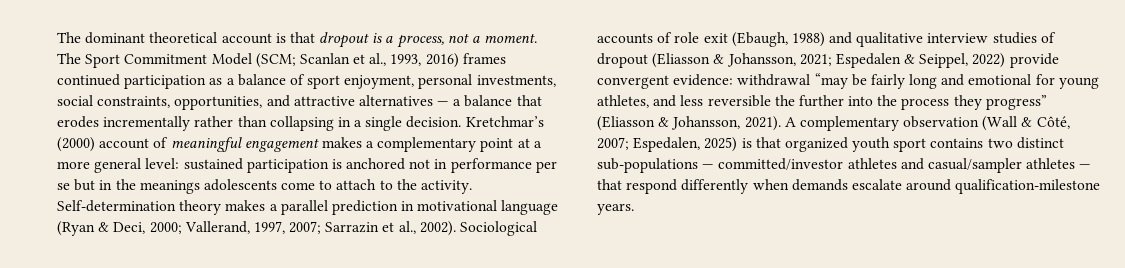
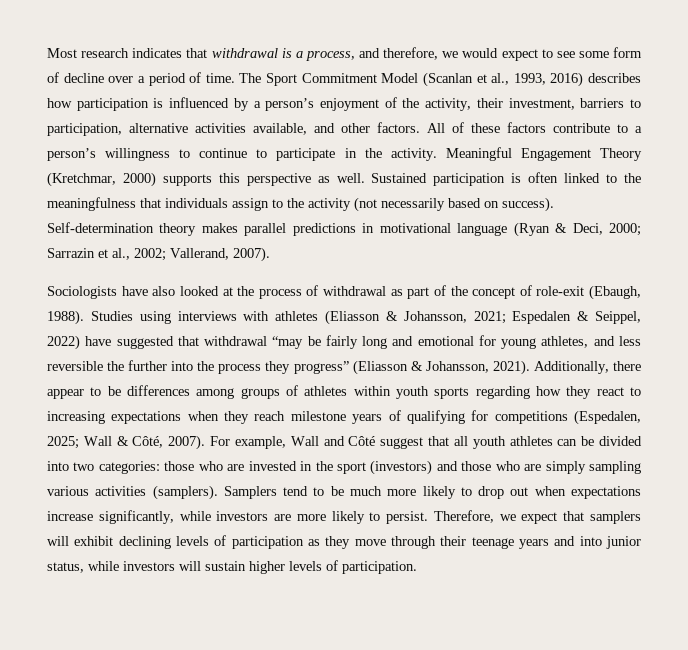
- The dominant theoretical account is that dropout is a process, not a moment.
+ Most research indicates that withdrawal is a process, and therefore, we would expect to see some form of decline over a period of time.
- The Sport Commitment Model (SCM; Scanlan et al., 1993, 2016) frames continued participation as a balance of sport enjoyment, personal investments, social constraints, opportunities, and attractive alternatives — a balance that erodes incrementally rather than collapsing in a single decision. Kretchmar’s (2000) account of meaningful engagement makes a complementary point at a more general level: sustained participation is anchored not in performance per se but in the meanings adolescents come to attach to the activity. Self-determination theory makes a parallel prediction in motivational language (Ryan & Deci, 2000; Vallerand, 1997, 2007; Sarrazin et al., 2002). Sociological accounts of role exit (Ebaugh, 1988) and qualitative interview studies of dropout (Eliasson & Johansson, 2021; Espedalen & Seippel, 2022) provide convergent evidence: withdrawal “may be fairly long and emotional for young athletes, and less reversible the further into the process they progress” (Eliasson & Johansson, 2021).
+ The Sport Commitment Model (Scanlan et al., 1993, 2016) describes how participation is influenced by a person’s enjoyment of the activity, their investment, barriers to participation, alternative activities available, and other factors. All of these factors contribute to a person’s willingness to continue to participate in the activity. Meaningful Engagement Theory (Kretchmar, 2000) supports this perspective as well. Sustained participation is often linked to the meaningfulness that individuals assign to the activity (not necessarily based on success). Self-determination theory makes parallel predictions in motivational language (Ryan & Deci, 2000; Sarrazin et al., 2002; Vallerand, 2007).
+ Sociologists have also looked at the process of withdrawal as part of the concept of role-exit (Ebaugh, 1988). Studies using interviews with athletes (Eliasson & Johansson, 2021; Espedalen & Seippel, 2022) have suggested that withdrawal “may be fairly long and emotional for young athletes, and less reversible the further into the process they progress” (Eliasson & Johansson, 2021).
- A complementary observation (Wall & Côté, 2007; Espedalen, 2025) is that organized youth sport contains two distinct sub-populations — committed/investor athletes and casual/sampler athletes — that respond differently when demands escalate around qualification-milestone years.
+ Additionally, there appear to be differences among groups of athletes within youth sports regarding how they react to increasing expectations when they reach milestone years of qualifying for competitions (Espedalen, 2025; Wall & Côté, 2007). For example, Wall and Côté suggest that all youth athletes can be divided into two categories: those who are invested in the sport (investors) and those who are simply sampling various activities (samplers). Samplers tend to be much more likely to drop out when expectations increase significantly, while investors are more likely to persist. Therefore, we expect that samplers will exhibit declining levels of participation as they move through their teenage years and into junior status, while investors will sustain higher levels of participation.

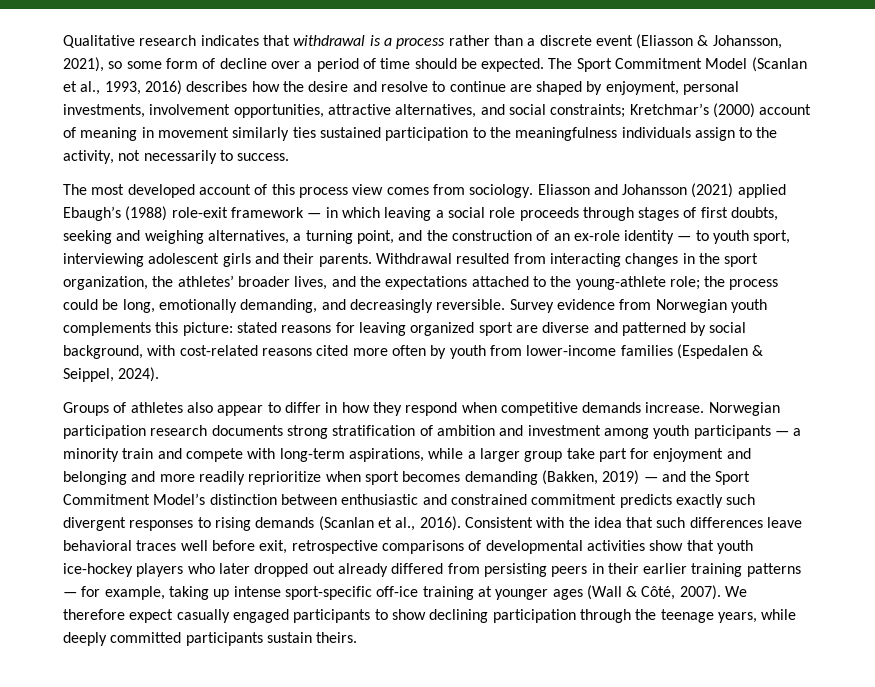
- Most research indicates that withdrawal is a process, and therefore, we would expect to see some form of decline over a period of time.
+ Qualitative research indicates that withdrawal is a process rather than a discrete event (Eliasson & Johansson, 2021), so some form of decline over a period of time should be expected.
- The Sport Commitment Model (Scanlan et al., 1993, 2016) describes how participation is influenced by a person’s enjoyment of the activity, their investment, barriers to participation, alternative activities available, and other factors. All of these factors contribute to a person’s willingness to continue to participate in the activity. Meaningful Engagement Theory (Kretchmar, 2000) supports this perspective as well. Sustained participation is often linked to the meaningfulness that individuals assign to the activity (not necessarily based on success). Self-determination theory makes parallel predictions in motivational language (Ryan & Deci, 2000; Sarrazin et al., 2002; Vallerand, 2007).
- Sociologists have also looked at the process of withdrawal as part of the concept of role-exit (Ebaugh, 1988). Studies using interviews with athletes (Eliasson & Johansson, 2021; Espedalen & Seippel, 2022) have suggested that withdrawal “may be fairly long and emotional for young athletes, and less reversible the further into the process they progress” (Eliasson & Johansson, 2021). Additionally, there appear to be differences among groups of athletes within youth sports regarding how they react to increasing expectations when they reach milestone years of qualifying for competitions (Espedalen, 2025; Wall & Côté, 2007). For example, Wall and Côté suggest that all youth athletes can be divided into two categories: those who are invested in the sport (investors) and those who are simply sampling various activities (samplers). Samplers tend to be much more likely to drop out when expectations increase significantly, while investors are more likely to persist. Therefore, we expect that samplers will exhibit declining levels of participation as they move through their teenage years and into junior status, while investors will sustain higher levels of participation.
+ The Sport Commitment Model (Scanlan et al., 1993, 2016) describes how the desire and resolve to continue are shaped by enjoyment, personal investments, involvement opportunities, attractive alternatives, and social constraints; Kretchmar’s (2000) account of meaning in movement similarly ties sustained participation to the meaningfulness individuals assign to the activity, not necessarily to success.
+ The most developed account of this process view comes from sociology. Eliasson and Johansson (2021) applied Ebaugh’s (1988) role-exit framework — in which leaving a social role proceeds through stages of first doubts, seeking and weighing alternatives, a turning point, and the construction of an ex-role identity — to youth sport, interviewing adolescent girls and their parents. Withdrawal resulted from interacting changes in the sport organization, the athletes’ broader lives, and the expectations attached to the young-athlete role; the process could be long, emotionally demanding, and decreasingly reversible. Survey evidence from Norwegian youth complements this picture: stated reasons for leaving organized sport are diverse and patterned by social background, with cost-related reasons cited more often by youth from lower-income families (Espedalen & Seippel, 2024).
+ Groups of athletes also appear to differ in how they respond when competitive demands increase. Norwegian participation research documents strong stratification of ambition and investment among youth participants — a minority train and compete with long-term aspirations, while a larger group take part for enjoyment and belonging and more readily reprioritize when sport becomes demanding (Bakken, 2019) — and the Sport Commitment Model’s distinction between enthusiastic and constrained commitment predicts exactly such divergent responses to rising demands (Scanlan et al., 2016). Consistent with the idea that such differences leave behavioral traces well before exit, retrospective comparisons of developmental activities show that youth ice-hockey players who later dropped out already differed from persisting peers in their earlier training patterns — for example, taking up intense sport-specific off-ice training at younger ages (Wall & Côté, 2007). We therefore expect casually engaged participants to show declining participation through the teenage years, while deeply committed participants sustain theirs.

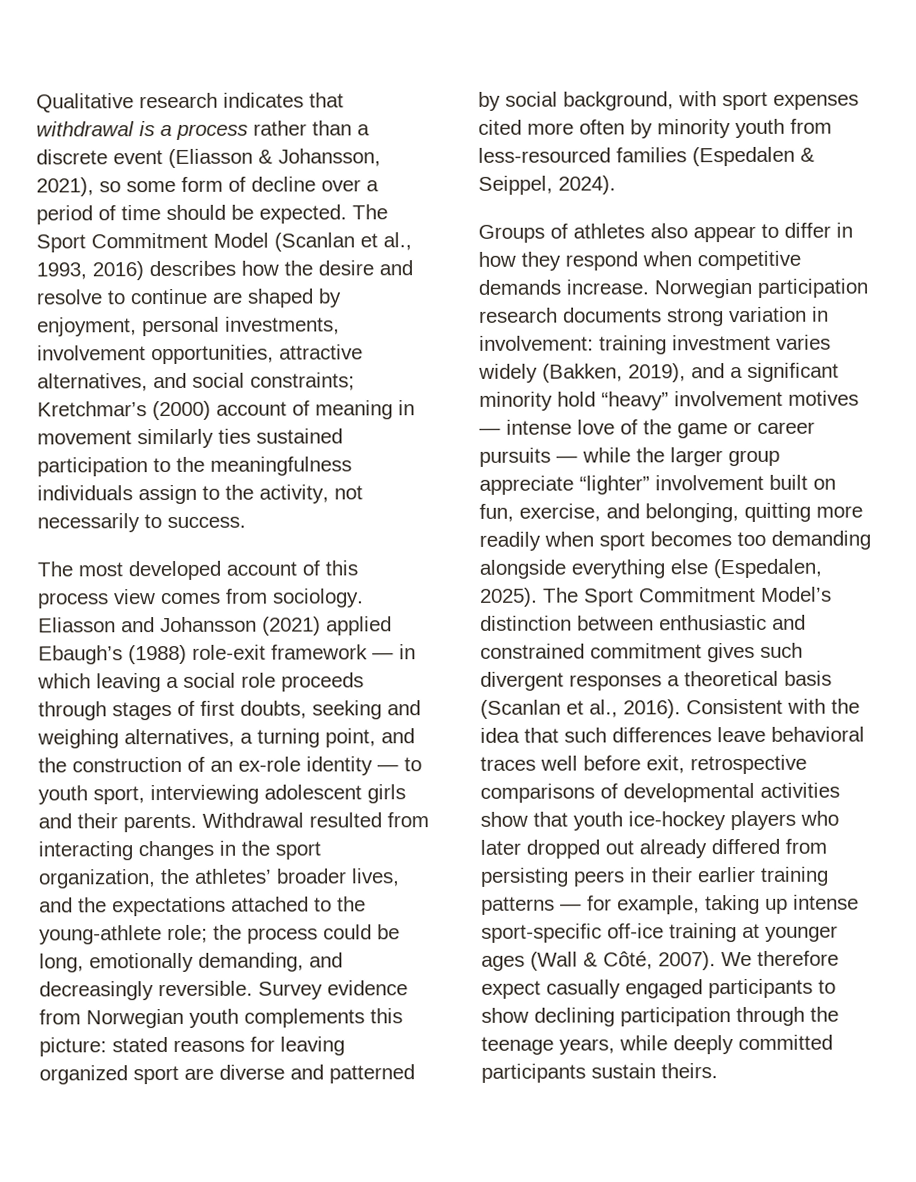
- Survey evidence from Norwegian youth complements this picture: stated reasons for leaving organized sport are diverse and patterned by social background, with cost-related reasons cited more often by youth from lower-income families (Espedalen & Seippel, 2024).
+ Survey evidence from Norwegian youth complements this picture: stated reasons for leaving organized sport are diverse and patterned by social background, with sport expenses cited more often by minority youth from less-resourced families (Espedalen & Seippel, 2024).
- Norwegian participation research documents strong stratification of ambition and investment among youth participants — a minority train and compete with long-term aspirations, while a larger group take part for enjoyment and belonging and more readily reprioritize when sport becomes demanding (Bakken, 2019) — and the Sport Commitment Model’s distinction between enthusiastic and constrained commitment predicts exactly such divergent responses to rising demands (Scanlan et al., 2016).
+ Norwegian participation research documents strong variation in involvement: training investment varies widely (Bakken, 2019), and a significant minority hold “heavy” involvement motives — intense love of the game or career pursuits — while the larger group appreciate “lighter” involvement built on fun, exercise, and belonging, quitting more readily when sport becomes too demanding alongside everything else (Espedalen, 2025). The Sport Commitment Model’s distinction between enthusiastic and constrained commitment gives such divergent responses a theoretical basis (Scanlan et al., 2016).

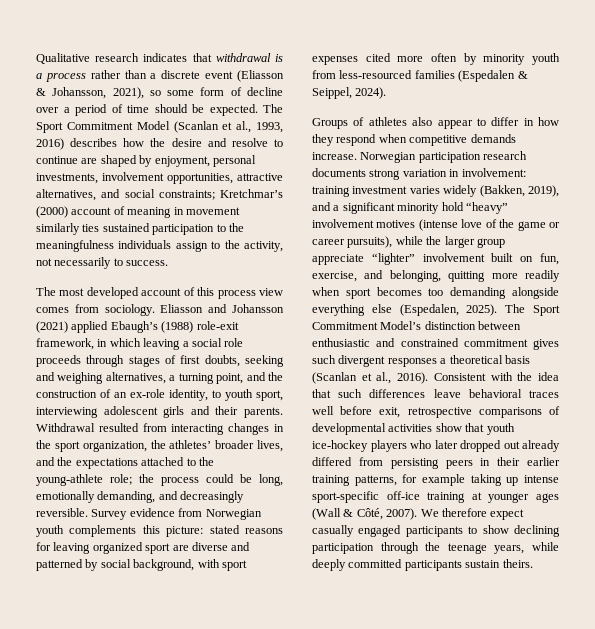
- Eliasson and Johansson (2021) applied Ebaugh’s (1988) role-exit framework — in which leaving a social role proceeds through stages of first doubts, seeking and weighing alternatives, a turning point, and the construction of an ex-role identity — to youth sport, interviewing adolescent girls and their parents.
+ Eliasson and Johansson (2021) applied Ebaugh’s (1988) role-exit framework, in which leaving a social role proceeds through stages of first doubts, seeking and weighing alternatives, a turning point, and the construction of an ex-role identity, to youth sport, interviewing adolescent girls and their parents.
- Norwegian participation research documents strong variation in involvement: training investment varies widely (Bakken, 2019), and a significant minority hold “heavy” involvement motives — intense love of the game or career pursuits — while the larger group appreciate “lighter” involvement built on fun, exercise, and belonging, quitting more readily when sport becomes too demanding alongside everything else (Espedalen, 2025).
+ Norwegian participation research documents strong variation in involvement: training investment varies widely (Bakken, 2019), and a significant minority hold “heavy” involvement motives (intense love of the game or career pursuits), while the larger group appreciate “lighter” involvement built on fun, exercise, and belonging, quitting more readily when sport becomes too demanding alongside everything else (Espedalen, 2025).
- Consistent with the idea that such differences leave behavioral traces well before exit, retrospective comparisons of developmental activities show that youth ice-hockey players who later dropped out already differed from persisting peers in their earlier training patterns — for example, taking up intense sport-specific off-ice training at younger ages (Wall & Côté, 2007).
+ Consistent with the idea that such differences leave behavioral traces well before exit, retrospective comparisons of developmental activities show that youth ice-hockey players who later dropped out already differed from persisting peers in their earlier training patterns, for example taking up intense sport-specific off-ice training at younger ages (Wall & Côté, 2007).

